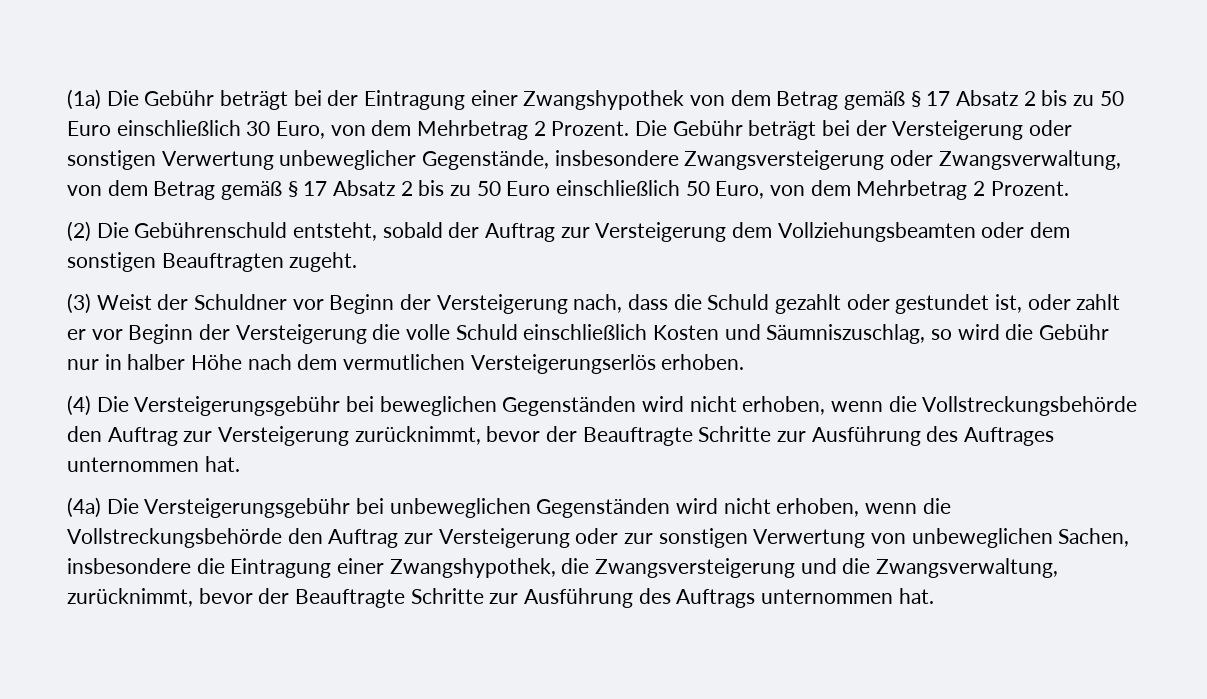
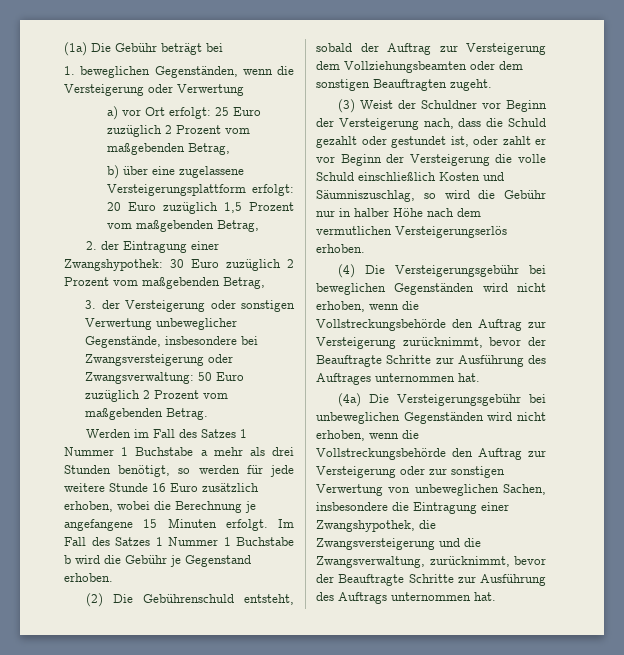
- (1a) Die Gebühr beträgt bei der Eintragung einer Zwangshypothek von dem Betrag gemäß § 17 Absatz 2 bis zu 50 Euro einschließlich 30 Euro, von dem Mehrbetrag 2 Prozent. Die Gebühr beträgt bei der Versteigerung oder sonstigen Verwertung unbeweglicher Gegenstände, insbesondere Zwangsversteigerung oder Zwangsverwaltung, von dem Betrag gemäß § 17 Absatz 2 bis zu 50 Euro einschließlich 50 Euro, von dem Mehrbetrag 2 Prozent.
+ (1a) Die Gebühr beträgt bei
+ 1. beweglichen Gegenständen, wenn die Versteigerung oder Verwertung
+ a) vor Ort erfolgt: 25 Euro zuzüglich 2 Prozent vom maßgebenden Betrag,
+ b) über eine zugelassene Versteigerungsplattform erfolgt: 20 Euro zuzüglich 1,5 Prozent vom maßgebenden Betrag,
+ 2. der Eintragung einer Zwangshypothek: 30 Euro zuzüglich 2 Prozent vom maßgebenden Betrag,
+ 3. der Versteigerung oder sonstigen Verwertung unbeweglicher Gegenstände, insbesondere bei Zwangsversteigerung oder Zwangsverwaltung: 50 Euro zuzüglich 2 Prozent vom maßgebenden Betrag.
+ Werden im Fall des Satzes 1 Nummer 1 Buchstabe a mehr als drei Stunden benötigt, so werden für jede weitere Stunde 16 Euro zusätzlich erhoben, wobei die Berechnung je angefangene 15 Minuten erfolgt. Im Fall des Satzes 1 Nummer 1 Buchstabe b wird die Gebühr je Gegenstand erhoben.

